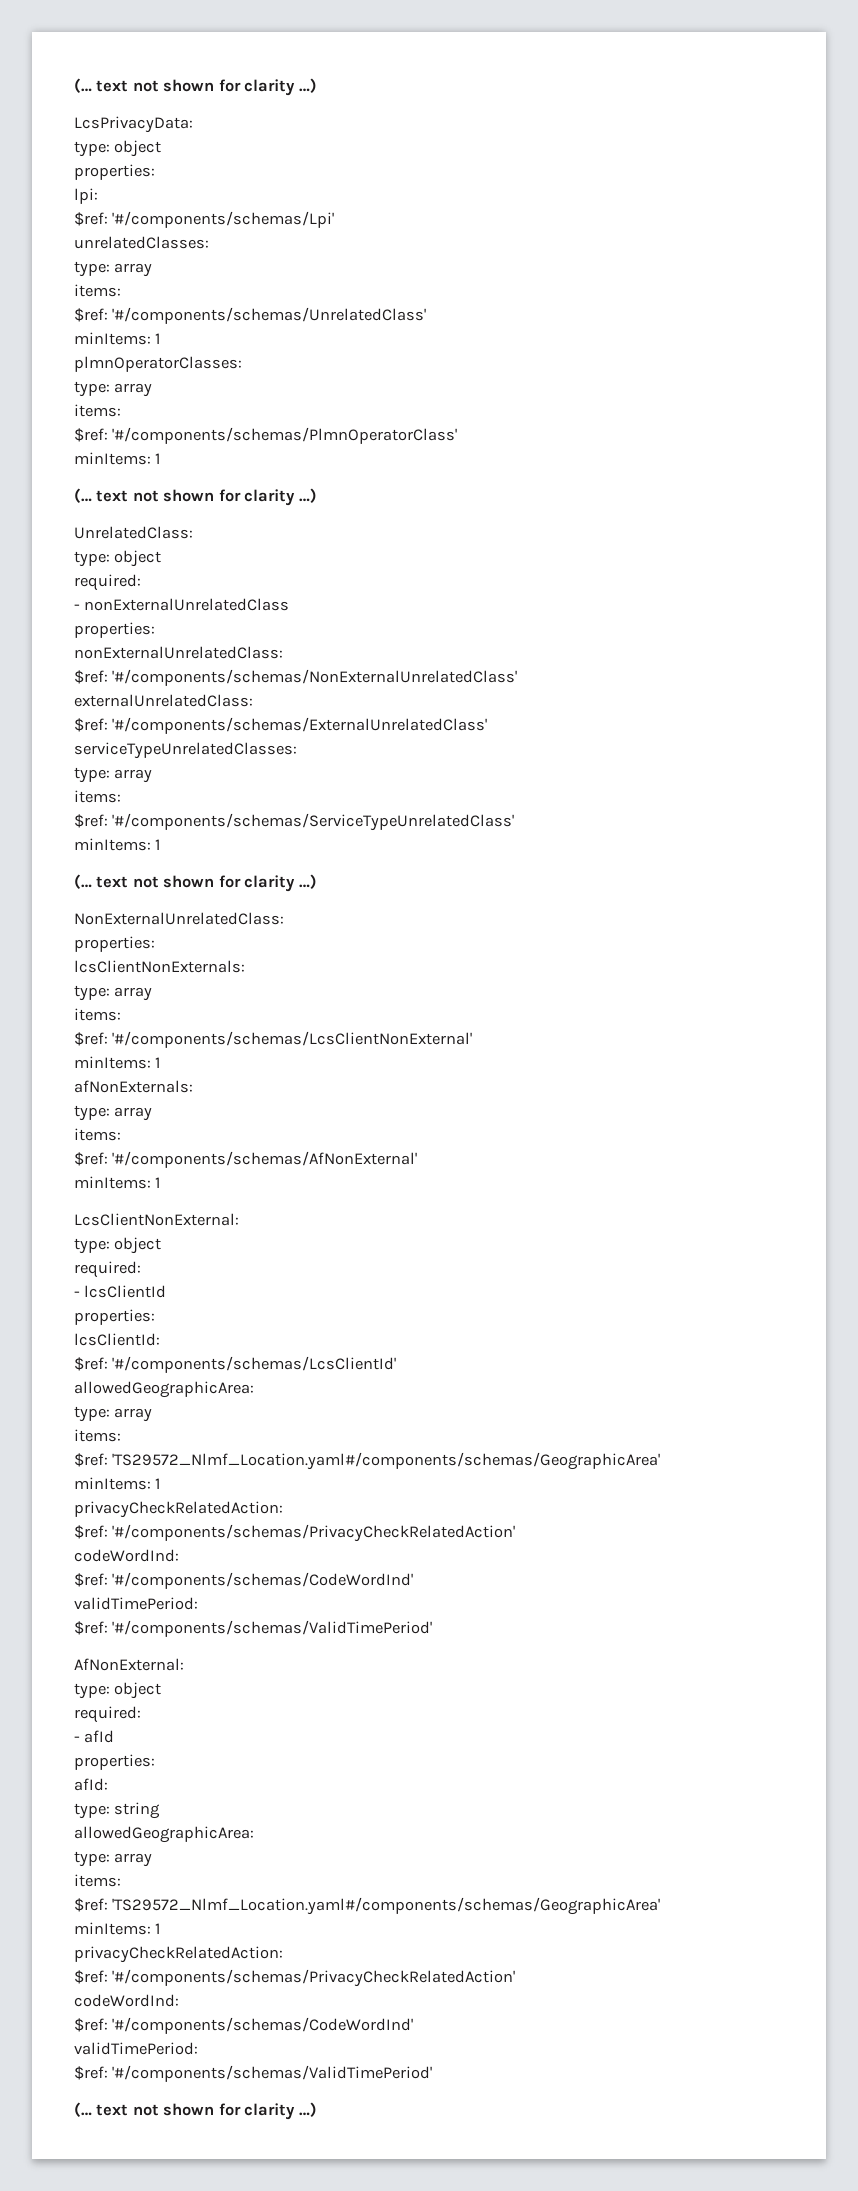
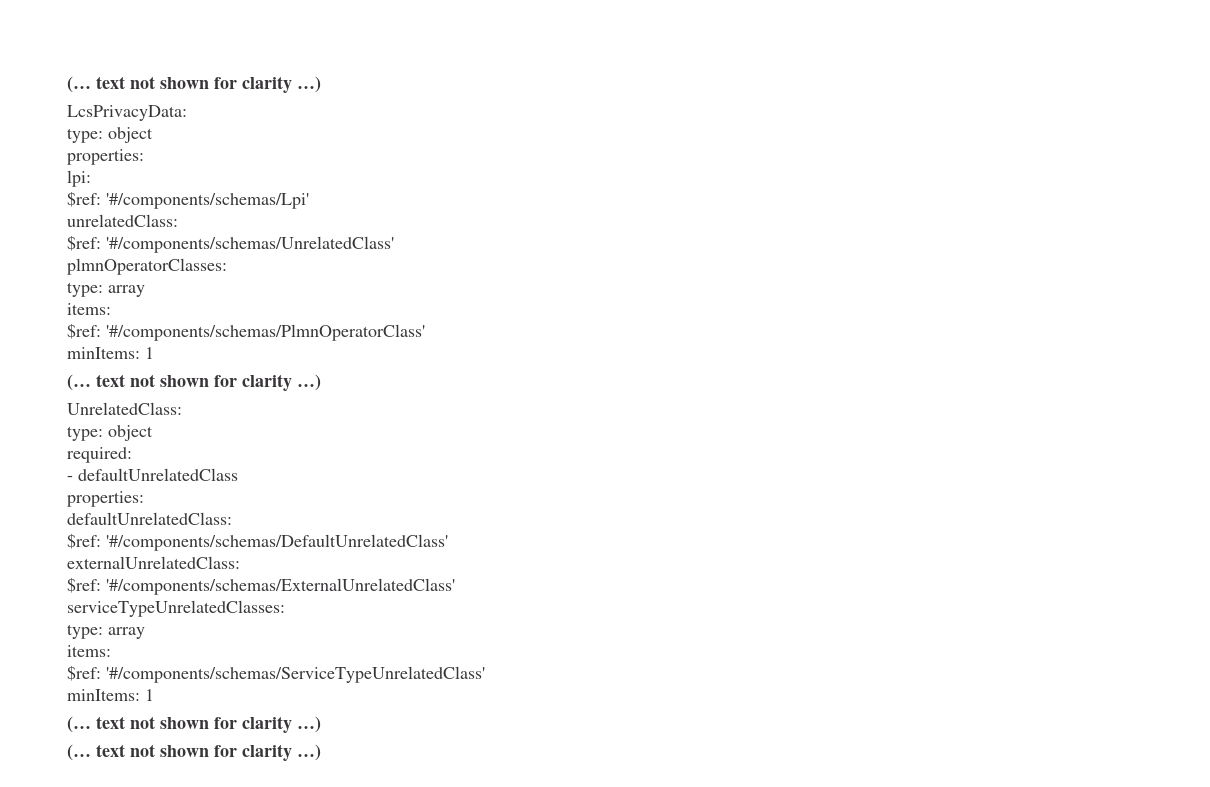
- unrelatedClasses:
- type: array
- items:
+ unrelatedClass:
  $ref: '#/components/schemas/UnrelatedClass'
- minItems: 1
- - nonExternalUnrelatedClass
+ - defaultUnrelatedClass
  properties:
- nonExternalUnrelatedClass:
- $ref: '#/components/schemas/NonExternalUnrelatedClass'
+ defaultUnrelatedClass:
+ $ref: '#/components/schemas/DefaultUnrelatedClass'
- NonExternalUnrelatedClass:
- properties:
- lcsClientNonExternals:
- type: array
- items:
- $ref: '#/components/schemas/LcsClientNonExternal'
- minItems: 1
- afNonExternals:
- type: array
- items:
- $ref: '#/components/schemas/AfNonExternal'
- minItems: 1
- LcsClientNonExternal:
- type: object
- required:
- - lcsClientId
- properties:
- lcsClientId:
- $ref: '#/components/schemas/LcsClientId'
- allowedGeographicArea:
- type: array
- items:
- $ref: 'TS29572_Nlmf_Location.yaml#/components/schemas/GeographicArea'
- minItems: 1
- privacyCheckRelatedAction:
- $ref: '#/components/schemas/PrivacyCheckRelatedAction'
- codeWordInd:
- $ref: '#/components/schemas/CodeWordInd'
- validTimePeriod:
- $ref: '#/components/schemas/ValidTimePeriod'
- AfNonExternal:
- type: object
- required:
- - afId
- properties:
- afId:
- type: string
- allowedGeographicArea:
- type: array
- items:
- $ref: 'TS29572_Nlmf_Location.yaml#/components/schemas/GeographicArea'
- minItems: 1
- privacyCheckRelatedAction:
- $ref: '#/components/schemas/PrivacyCheckRelatedAction'
- codeWordInd:
- $ref: '#/components/schemas/CodeWordInd'
- validTimePeriod:
- $ref: '#/components/schemas/ValidTimePeriod'

